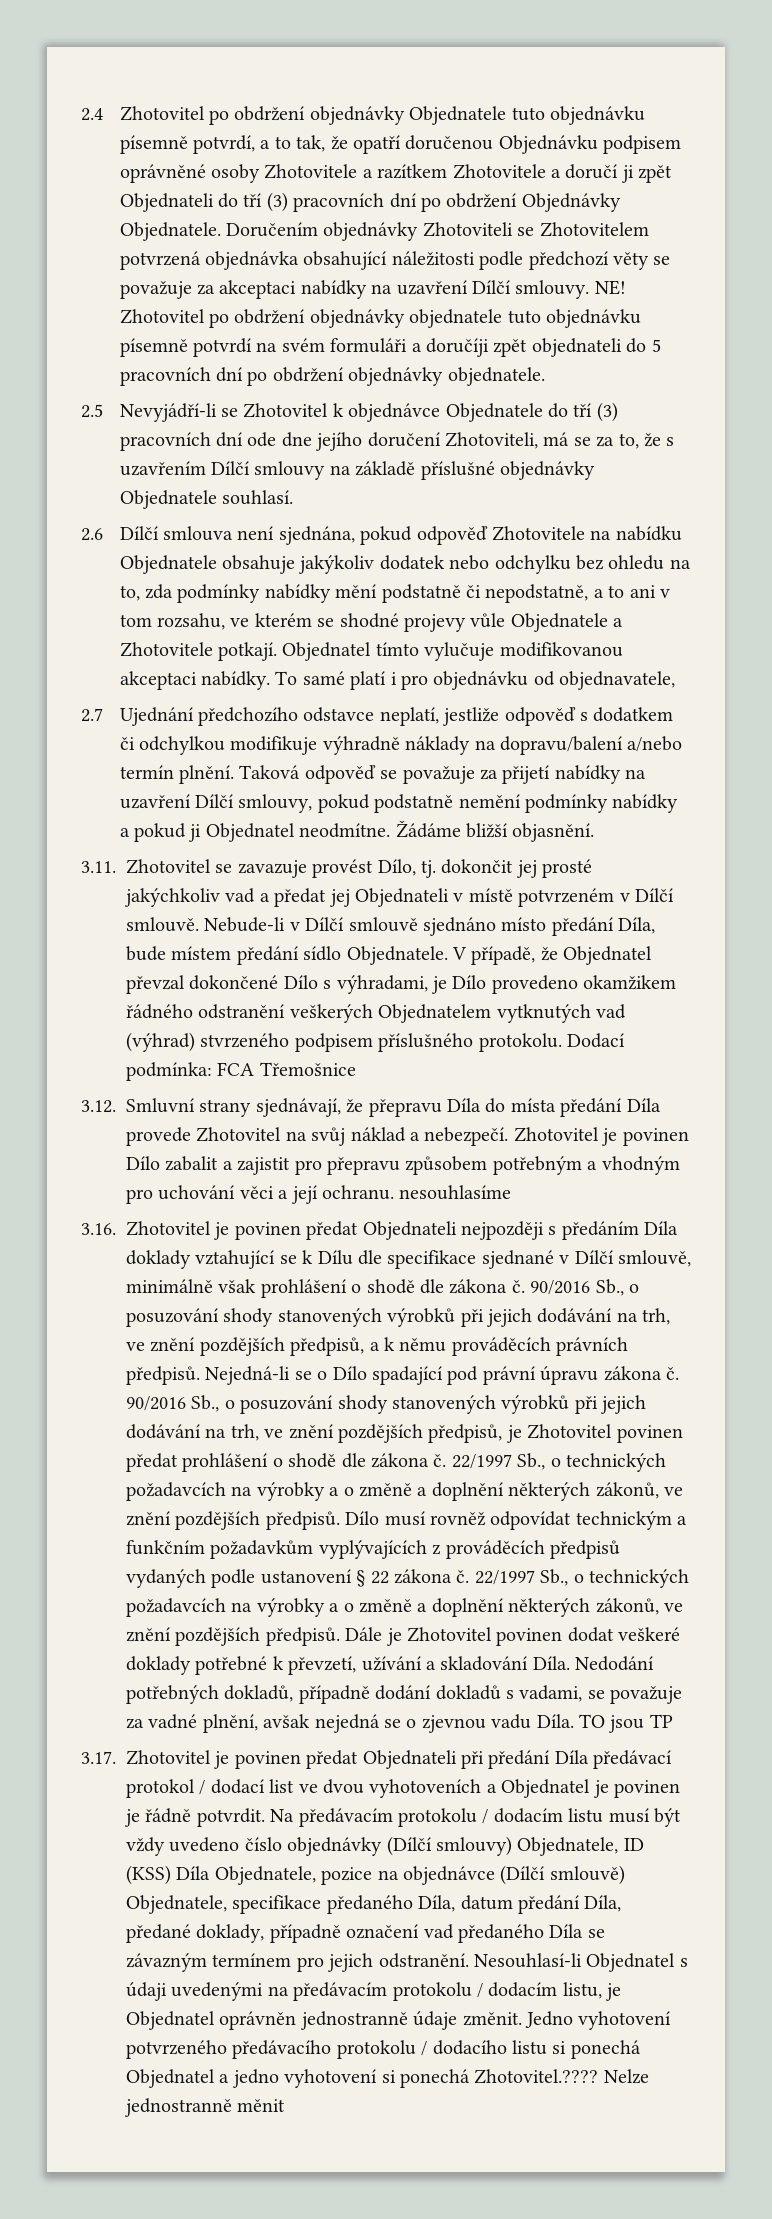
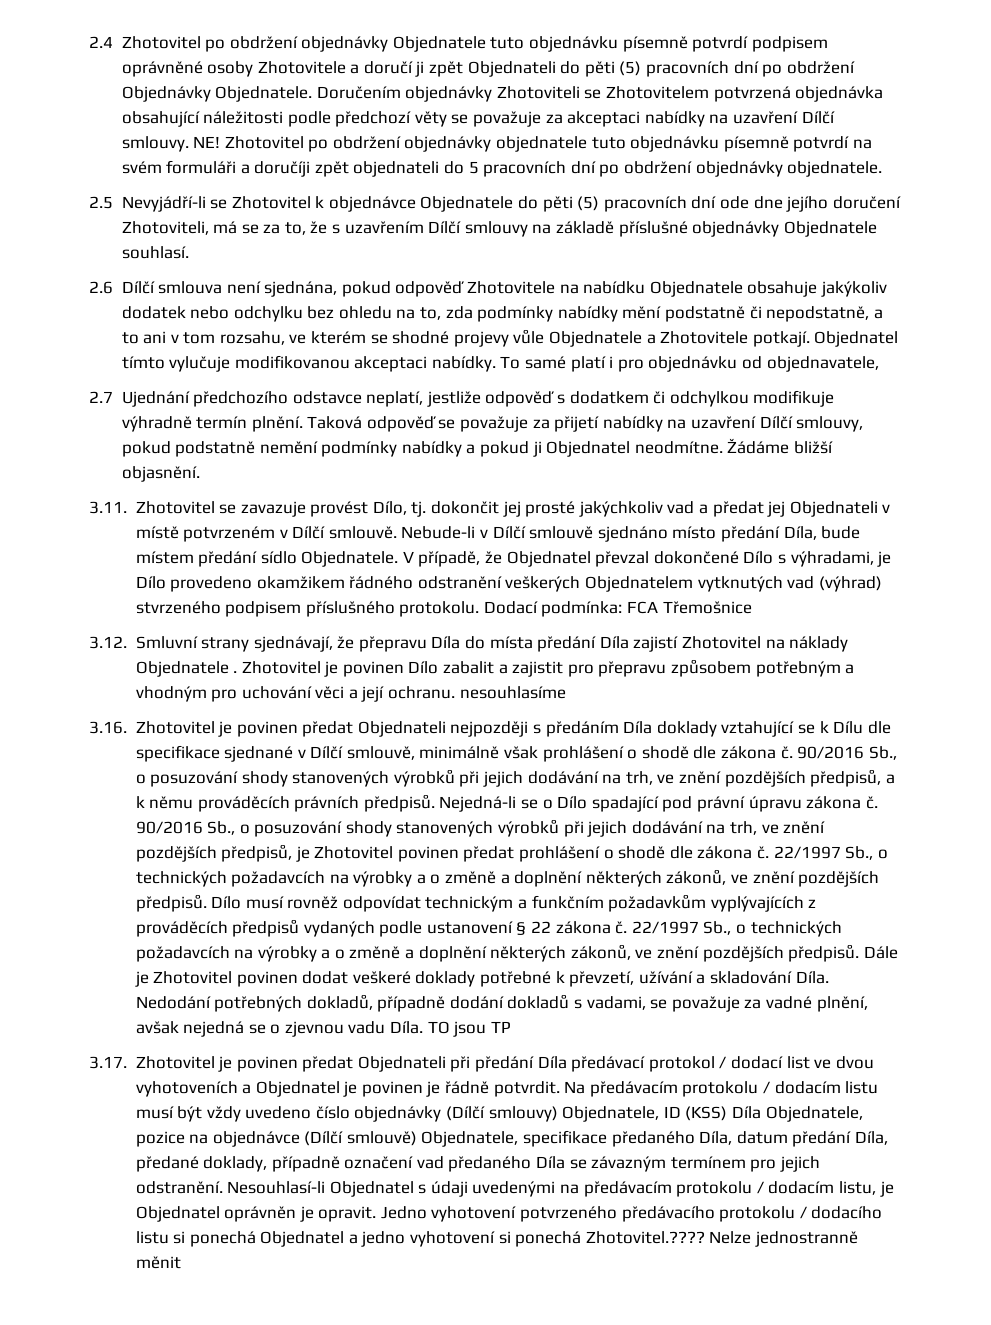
- 2.4 Zhotovitel po obdržení objednávky Objednatele tuto objednávku písemně potvrdí, a to tak, že opatří doručenou Objednávku podpisem oprávněné osoby Zhotovitele a razítkem Zhotovitele a doručí ji zpět Objednateli do tří (3) pracovních dní po obdržení Objednávky Objednatele.
+ 2.4 Zhotovitel po obdržení objednávky Objednatele tuto objednávku písemně potvrdí podpisem oprávněné osoby Zhotovitele a doručí ji zpět Objednateli do pěti (5) pracovních dní po obdržení Objednávky Objednatele.
- 2.5 Nevyjádří-li se Zhotovitel k objednávce Objednatele do tří (3) pracovních dní ode dne jejího doručení Zhotoviteli, má se za to, že s uzavřením Dílčí smlouvy na základě příslušné objednávky Objednatele souhlasí.
+ 2.5 Nevyjádří-li se Zhotovitel k objednávce Objednatele do pěti (5) pracovních dní ode dne jejího doručení Zhotoviteli, má se za to, že s uzavřením Dílčí smlouvy na základě příslušné objednávky Objednatele souhlasí.
- 2.7 Ujednání předchozího odstavce neplatí, jestliže odpověď s dodatkem či odchylkou modifikuje výhradně náklady na dopravu/balení a/nebo termín plnění.
+ 2.7 Ujednání předchozího odstavce neplatí, jestliže odpověď s dodatkem či odchylkou modifikuje výhradně termín plnění.
- 3.12. Smluvní strany sjednávají, že přepravu Díla do místa předání Díla provede Zhotovitel na svůj náklad a nebezpečí.
+ 3.12. Smluvní strany sjednávají, že přepravu Díla do místa předání Díla zajistí Zhotovitel na náklady Objednatele .
- Nesouhlasí-li Objednatel s údaji uvedenými na předávacím protokolu / dodacím listu, je Objednatel oprávněn jednostranně údaje změnit.
+ Nesouhlasí-li Objednatel s údaji uvedenými na předávacím protokolu / dodacím listu, je Objednatel oprávněn je opravit.

